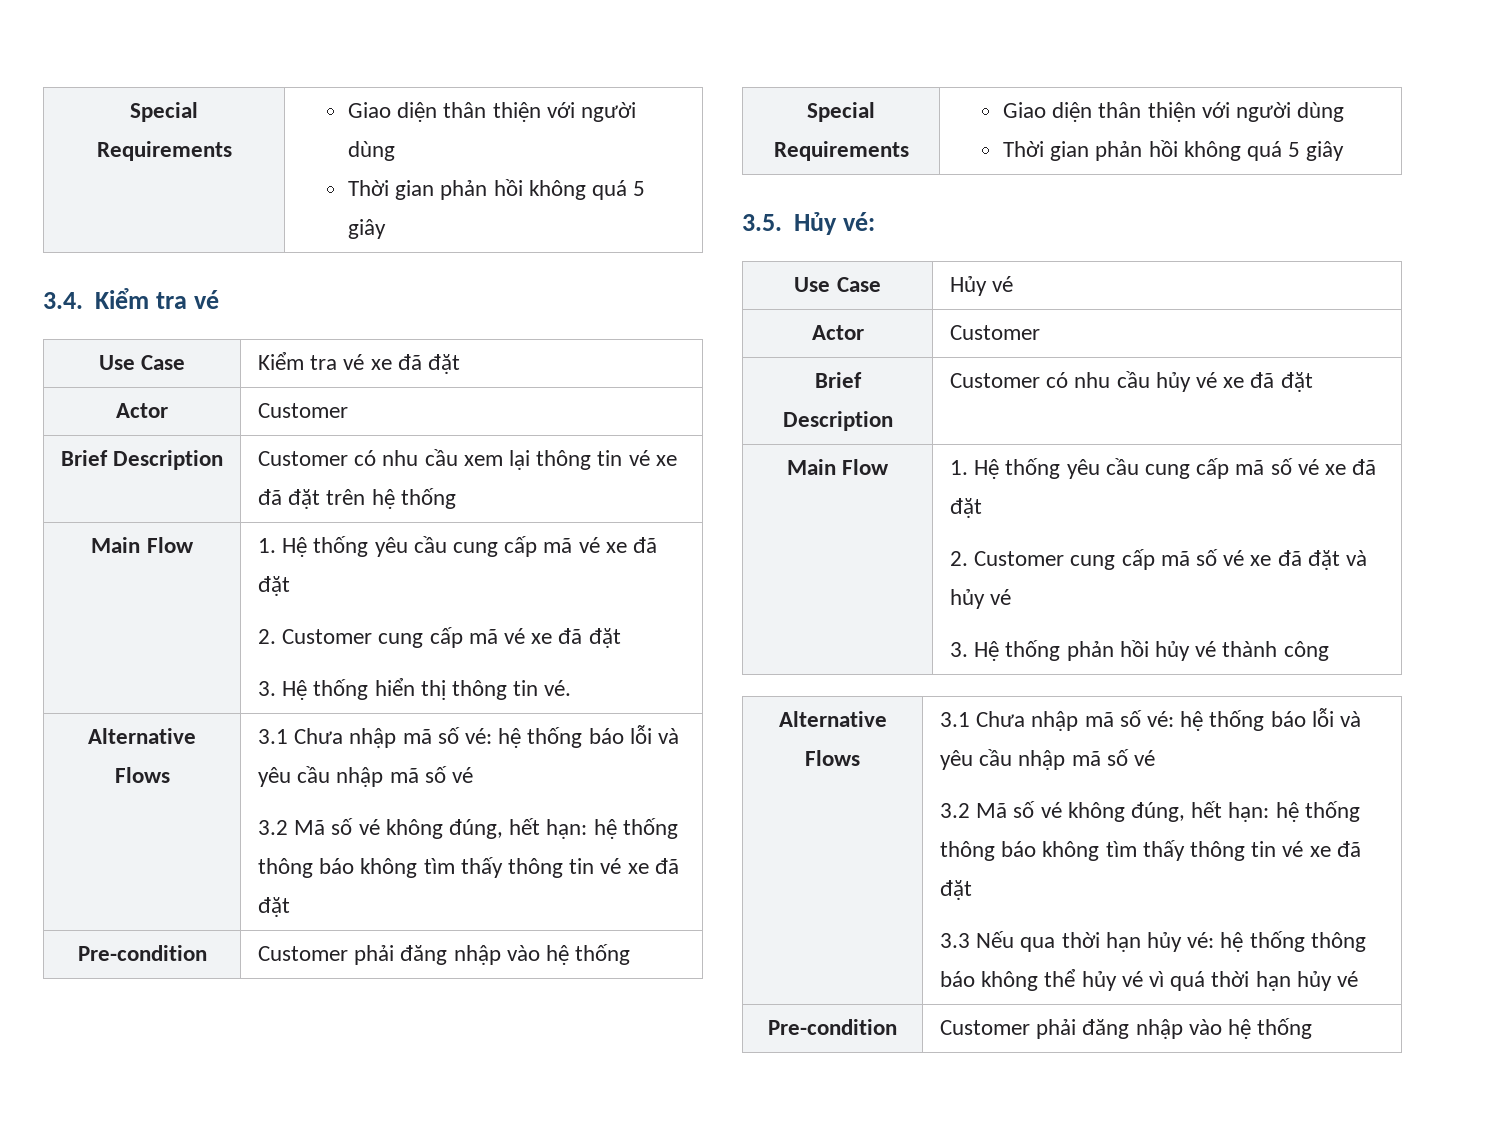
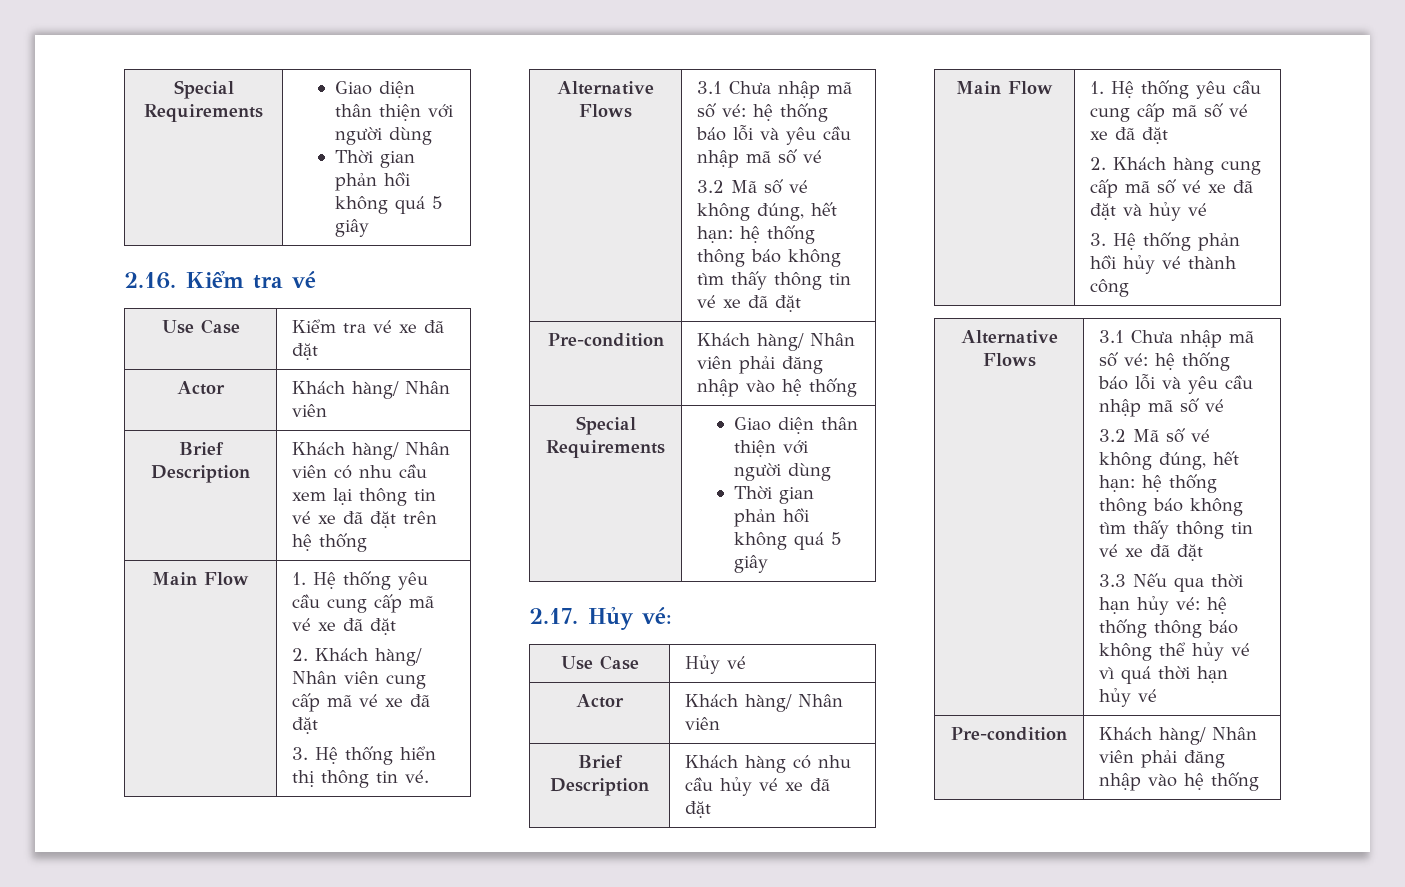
- 3.4. Kiểm tra vé
+ 2.16. Kiểm tra vé
  Use Case | Kiểm tra vé xe đã đặt
- Actor | Customer
- Brief Description | Customer có nhu cầu xem lại thông tin vé xe đã đặt trên hệ thống
+ Actor | Khách hàng/ Nhân viên
+ Brief Description | Khách hàng/ Nhân viên có nhu cầu xem lại thông tin vé xe đã đặt trên hệ thống
  Main Flow | 1. Hệ thống yêu cầu cung cấp mã vé xe đã đặt
- 2. Customer cung cấp mã vé xe đã đặt
+ 2. Khách hàng/ Nhân viên cung cấp mã vé xe đã đặt
  3. Hệ thống hiển thị thông tin vé.
  Alternative Flows | 3.1 Chưa nhập mã số vé: hệ thống báo lỗi và yêu cầu nhập mã số vé
  3.2 Mã số vé không đúng, hết hạn: hệ thống thông báo không tìm thấy thông tin vé xe đã đặt
- Pre-condition | Customer phải đăng nhập vào hệ thống
+ Pre-condition | Khách hàng/ Nhân viên phải đăng nhập vào hệ thống
- 3.5. Hủy vé:
+ 2.17. Hủy vé:
  Use Case | Hủy vé
- Actor | Customer
- Brief Description | Customer có nhu cầu hủy vé xe đã đặt
+ Actor | Khách hàng/ Nhân viên
+ Brief Description | Khách hàng có nhu cầu hủy vé xe đã đặt
  Main Flow | 1. Hệ thống yêu cầu cung cấp mã số vé xe đã đặt
- 2. Customer cung cấp mã số vé xe đã đặt và hủy vé
+ 2. Khách hàng cung cấp mã số vé xe đã đặt và hủy vé
  3.3 Nếu qua thời hạn hủy vé: hệ thống thông báo không thể hủy vé vì quá thời hạn hủy vé
- Pre-condition | Customer phải đăng nhập vào hệ thống
+ Pre-condition | Khách hàng/ Nhân viên phải đăng nhập vào hệ thống

